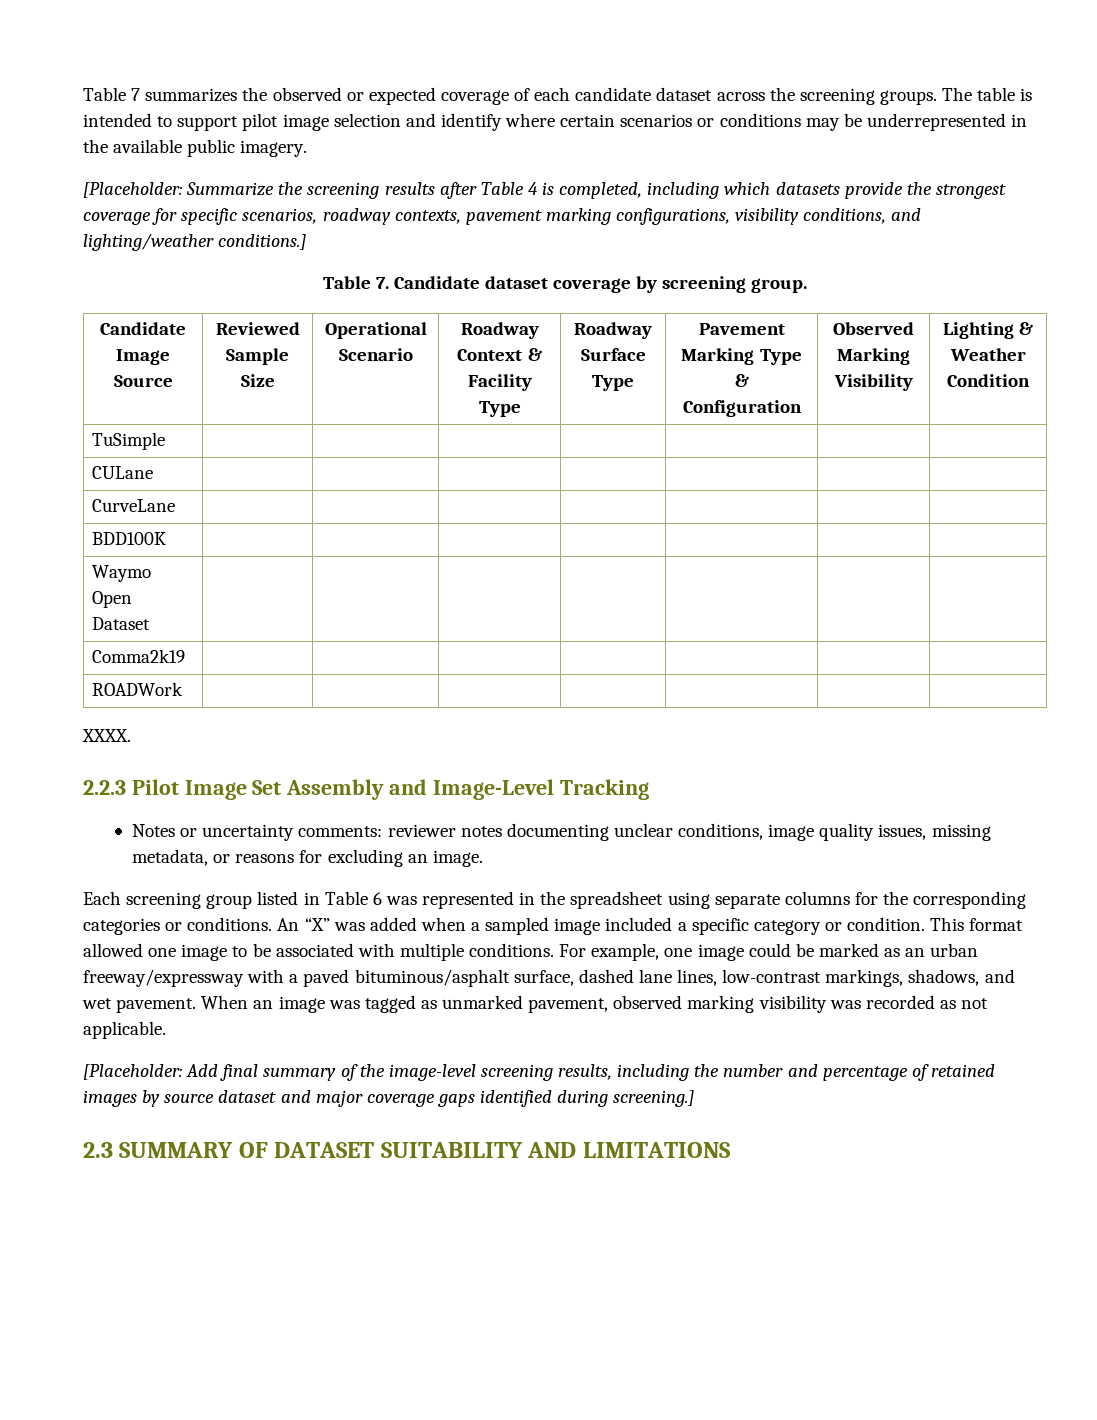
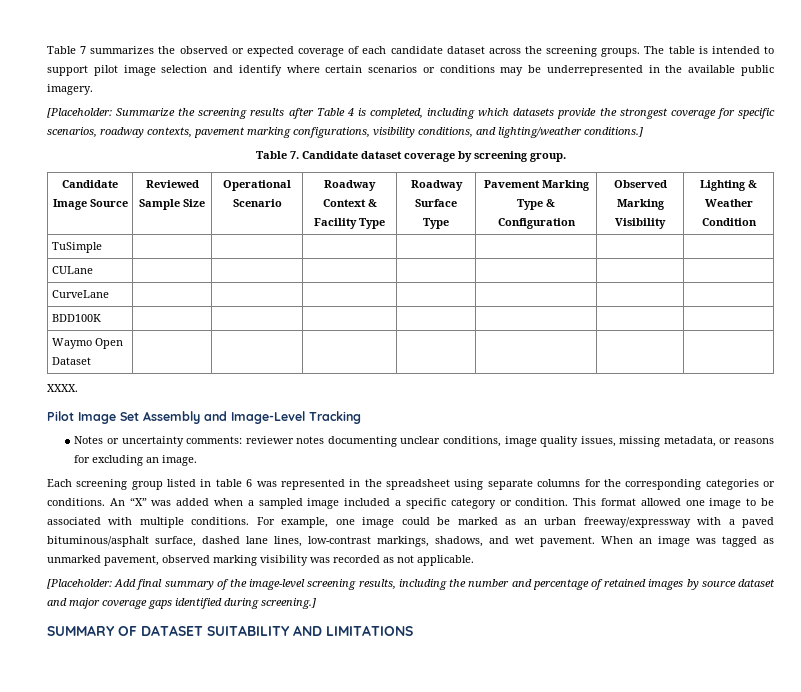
- Comma2k19 | | | | | | |
- ROADWork | | | | | | |
- 2.2.3 Pilot Image Set Assembly and Image-Level Tracking
+ Pilot Image Set Assembly and Image-Level Tracking
- Each screening group listed in Table 6 was represented in the spreadsheet using separate columns for the corresponding categories or conditions.
+ Each screening group listed in table 6 was represented in the spreadsheet using separate columns for the corresponding categories or conditions.
- 2.3 SUMMARY OF DATASET SUITABILITY AND LIMITATIONS
+ SUMMARY OF DATASET SUITABILITY AND LIMITATIONS

